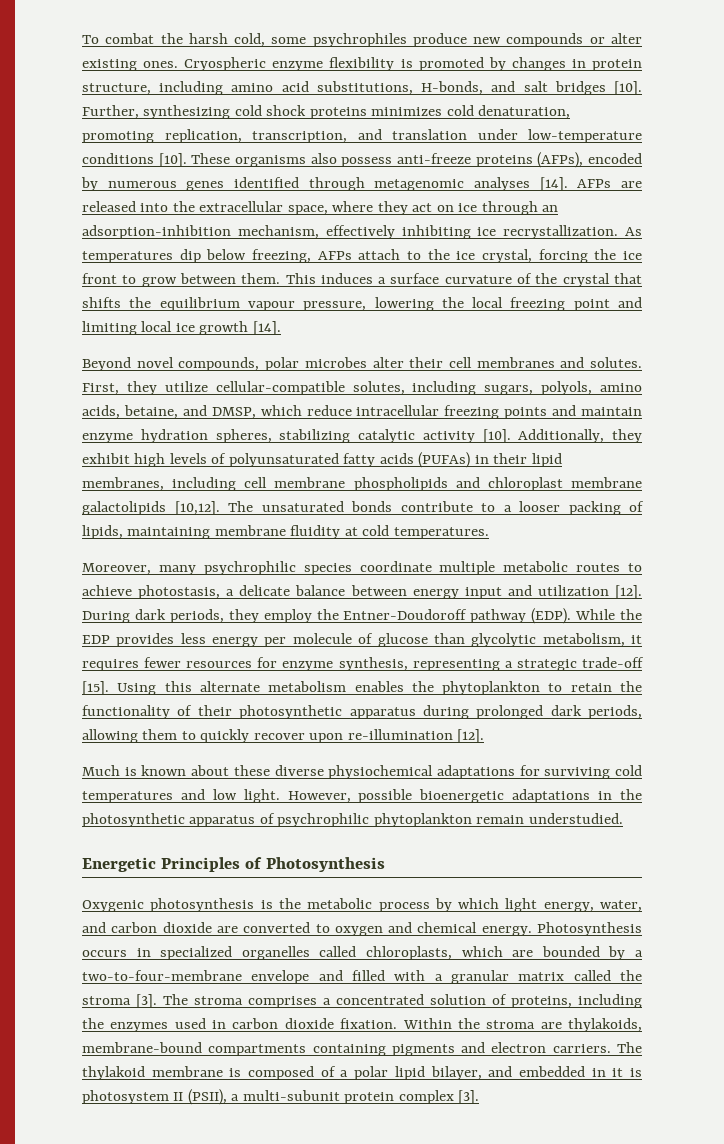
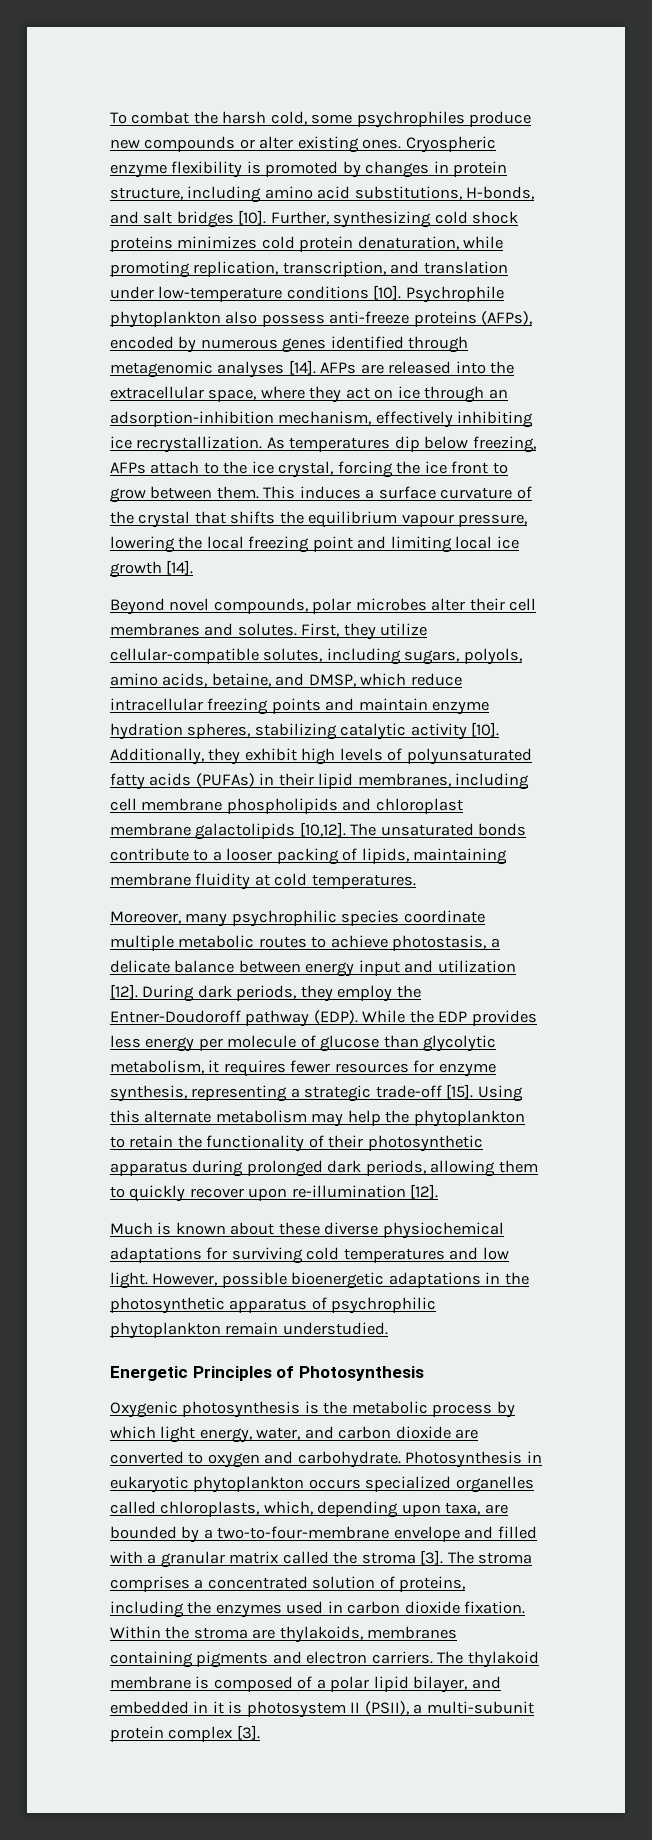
- Further, synthesizing cold shock proteins minimizes cold denaturation, promoting replication, transcription, and translation under low-temperature conditions [10].
+ Further, synthesizing cold shock proteins minimizes cold protein denaturation, while promoting replication, transcription, and translation under low-temperature conditions [10].
- These organisms also possess anti-freeze proteins (AFPs), encoded by numerous genes identified through metagenomic analyses [14].
+ Psychrophile phytoplankton also possess anti-freeze proteins (AFPs), encoded by numerous genes identified through metagenomic analyses [14].
- Using this alternate metabolism enables the phytoplankton to retain the functionality of their photosynthetic apparatus during prolonged dark periods, allowing them to quickly recover upon re-illumination [12].
+ Using this alternate metabolism may help the phytoplankton to retain the functionality of their photosynthetic apparatus during prolonged dark periods, allowing them to quickly recover upon re-illumination [12].
- Oxygenic photosynthesis is the metabolic process by which light energy, water, and carbon dioxide are converted to oxygen and chemical energy. Photosynthesis occurs in specialized organelles called chloroplasts, which are bounded by a two-to-four-membrane envelope and filled with a granular matrix called the stroma [3].
+ Oxygenic photosynthesis is the metabolic process by which light energy, water, and carbon dioxide are converted to oxygen and carbohydrate. Photosynthesis in eukaryotic phytoplankton occurs specialized organelles called chloroplasts, which, depending upon taxa, are bounded by a two-to-four-membrane envelope and filled with a granular matrix called the stroma [3].
- Within the stroma are thylakoids, membrane-bound compartments containing pigments and electron carriers.
+ Within the stroma are thylakoids, membranes containing pigments and electron carriers.

